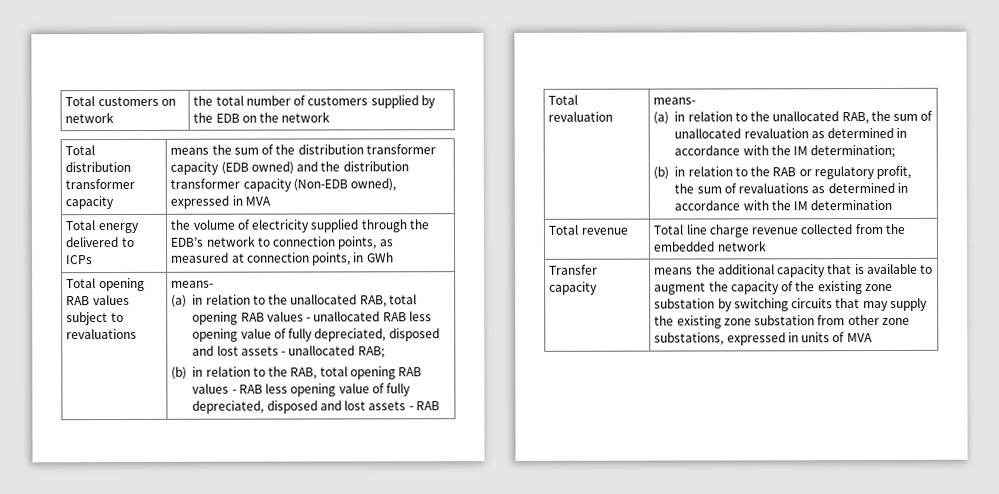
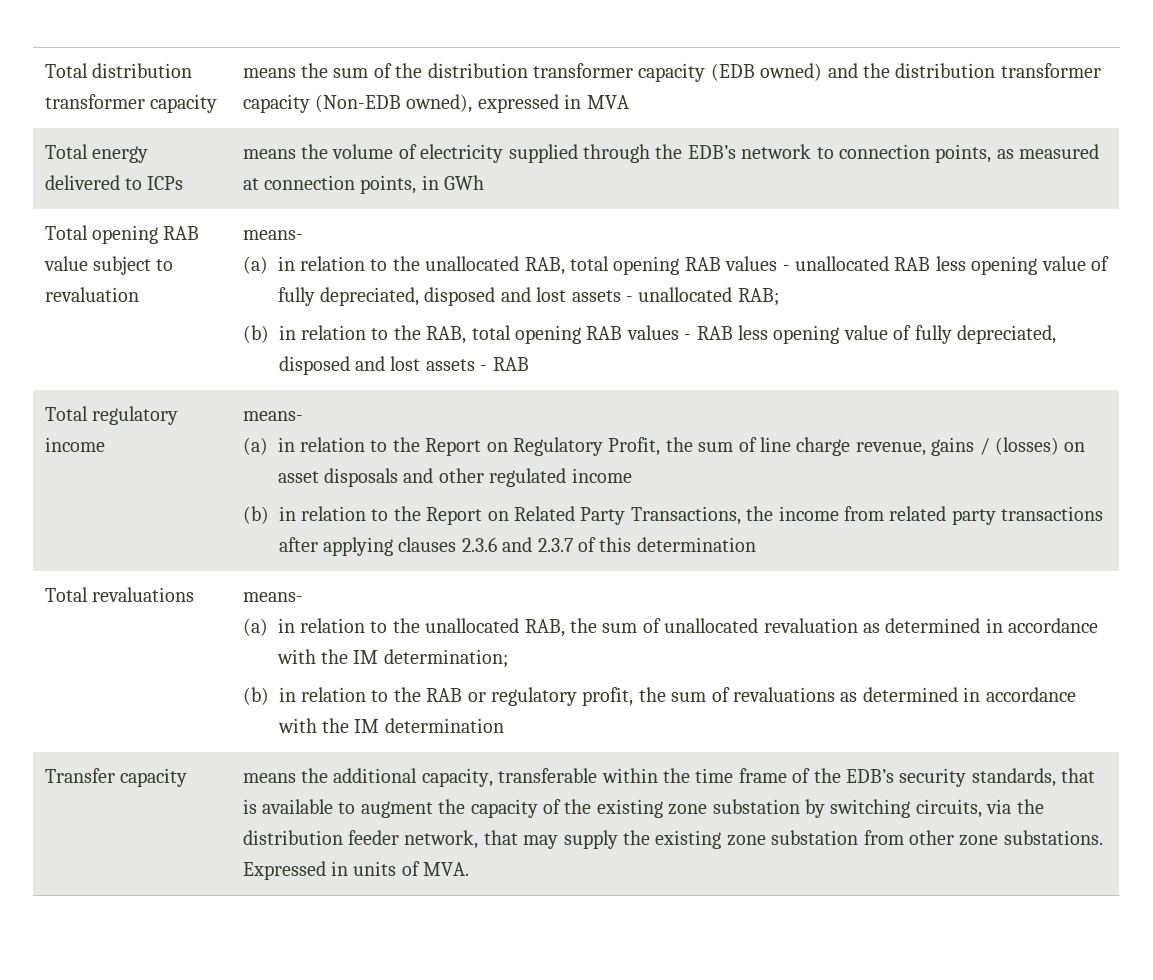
- Total customers on network | the total number of customers supplied by the EDB on the network
- Total energy delivered to ICPs | the volume of electricity supplied through the EDB’s network to connection points, as measured at connection points, in GWh
+ Total energy delivered to ICPs | means the volume of electricity supplied through the EDB’s network to connection points, as measured at connection points, in GWh
- Total opening RAB values subject to revaluations
+ Total opening RAB value subject to revaluation
- Total revaluation
+ Total regulatory income | means-
+ (a) in relation to the Report on Regulatory Profit, the sum of line charge revenue, gains / (losses) on asset disposals and other regulated income
+ (b) in relation to the Report on Related Party Transactions, the income from related party transactions after applying clauses 2.3.6 and 2.3.7 of this determination
+ Total revaluations
- Total revenue | Total line charge revenue collected from the embedded network
- means the additional capacity that is available to augment the capacity of the existing zone substation by switching circuits that may supply the existing zone substation from other zone substations, expressed in units of MVA
+ means the additional capacity, transferable within the time frame of the EDB’s security standards, that is available to augment the capacity of the existing zone substation by switching circuits, via the distribution feeder network, that may supply the existing zone substation from other zone substations. Expressed in units of MVA.

